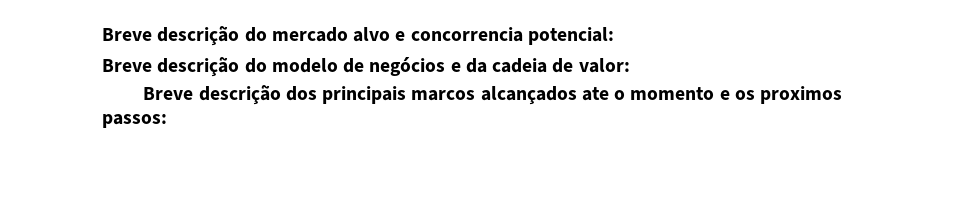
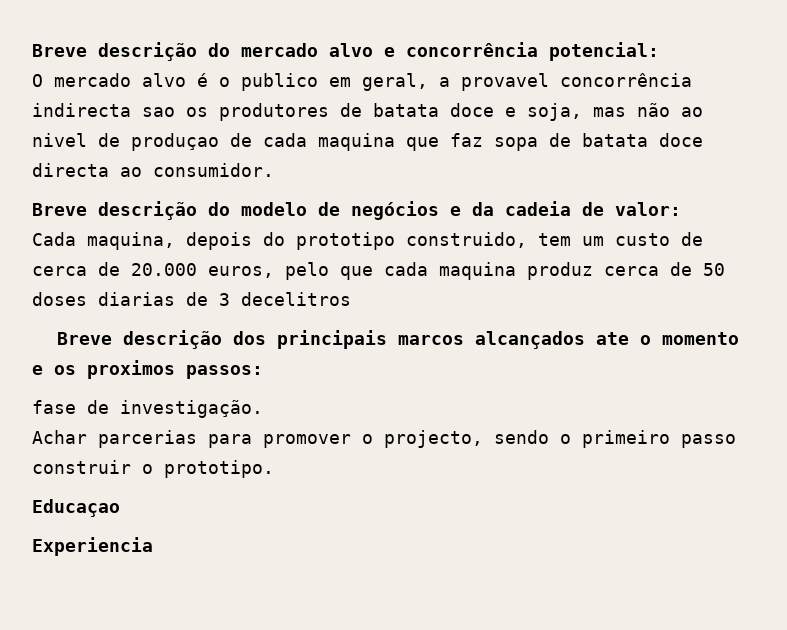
- Breve descrição do mercado alvo e concorrencia potencial:
+ Breve descrição do mercado alvo e concorrência potencial:
+ O mercado alvo é o publico em geral, a provavel concorrência indirecta sao os produtores de batata doce e soja, mas não ao nivel de produçao de cada maquina que faz sopa de batata doce directa ao consumidor.
+ Cada maquina, depois do prototipo construido, tem um custo de cerca de 20.000 euros, pelo que cada maquina produz cerca de 50 doses diarias de 3 decelitros
+ fase de investigação.
+ Achar parcerias para promover o projecto, sendo o primeiro passo construir o prototipo.
+ Educaçao
+ Experiencia

